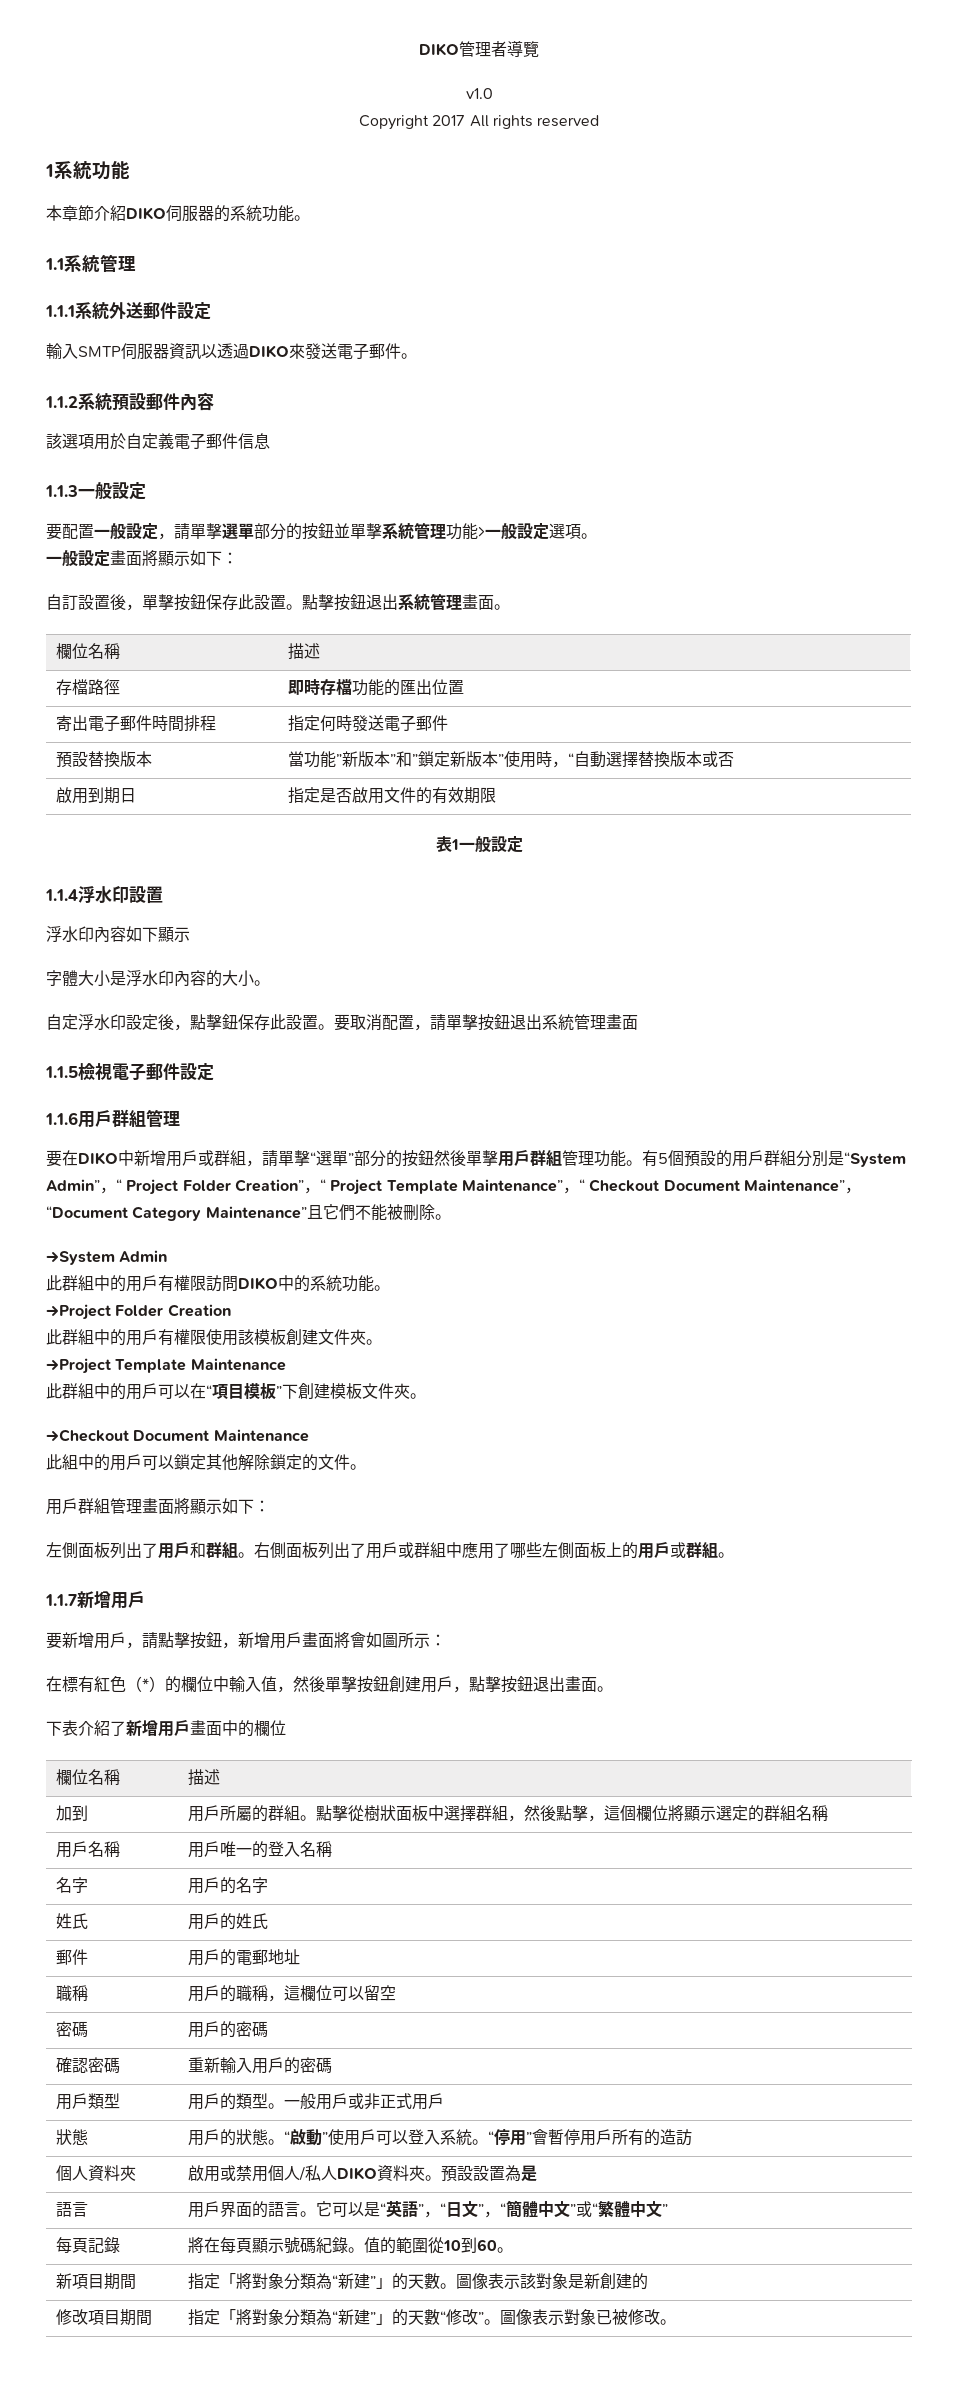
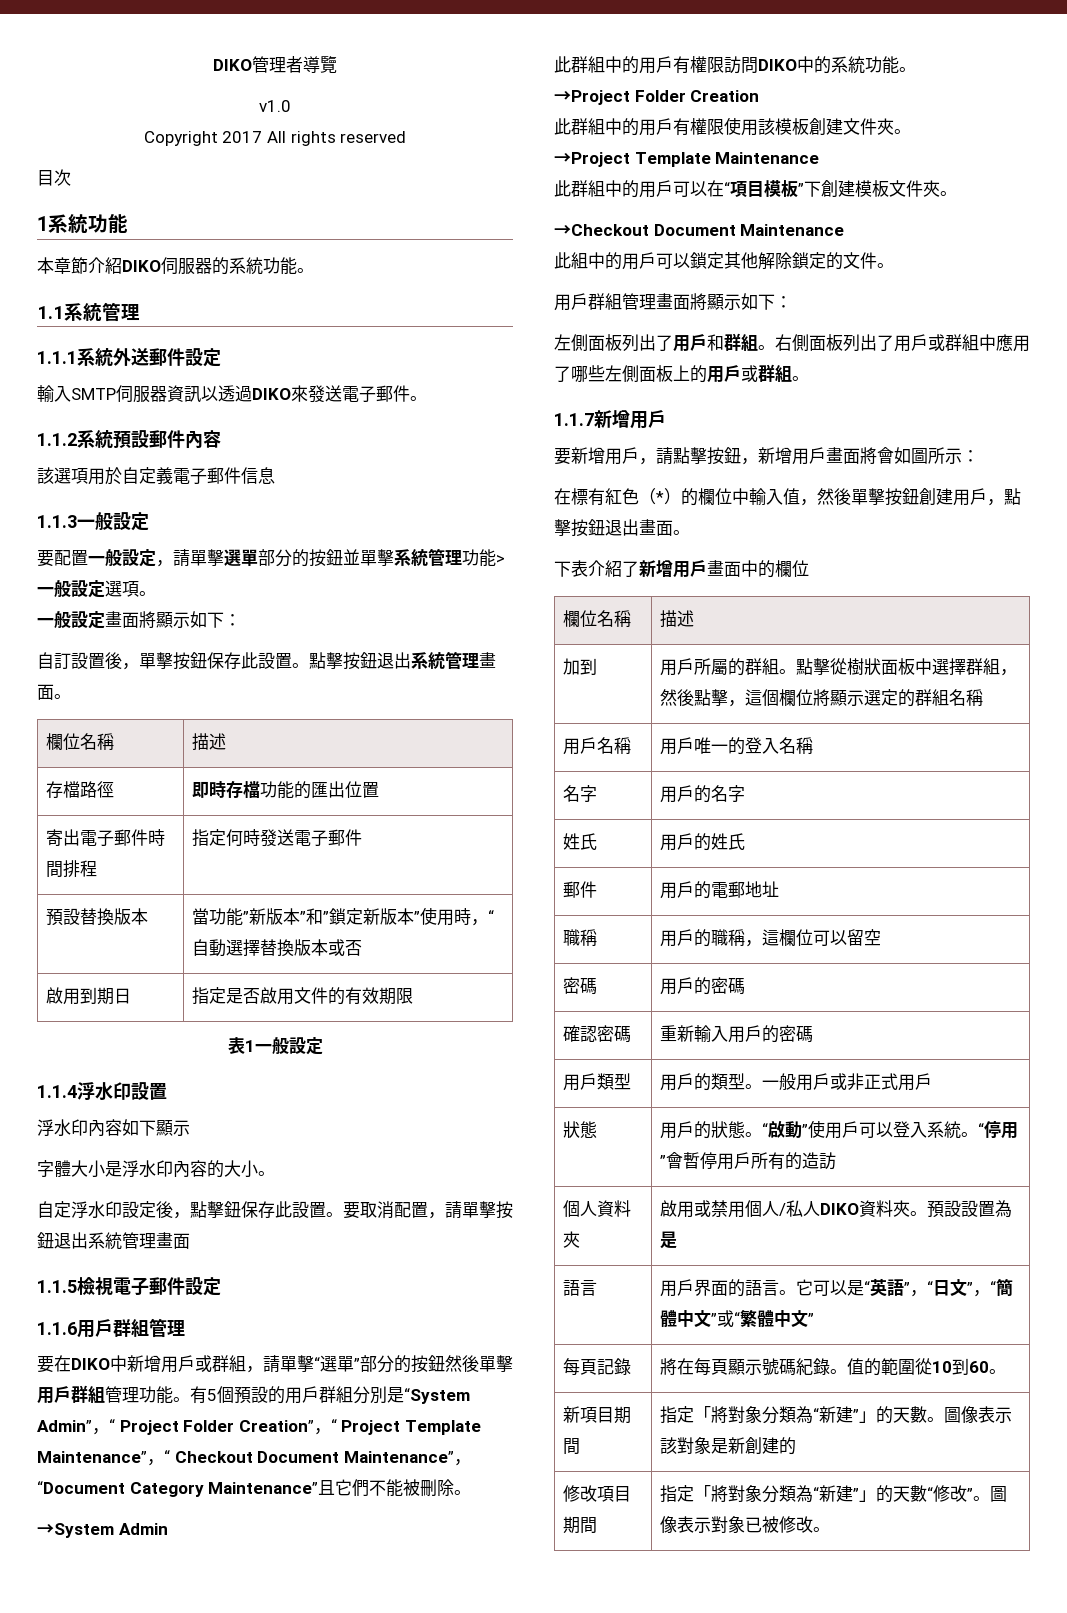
+ 目次

